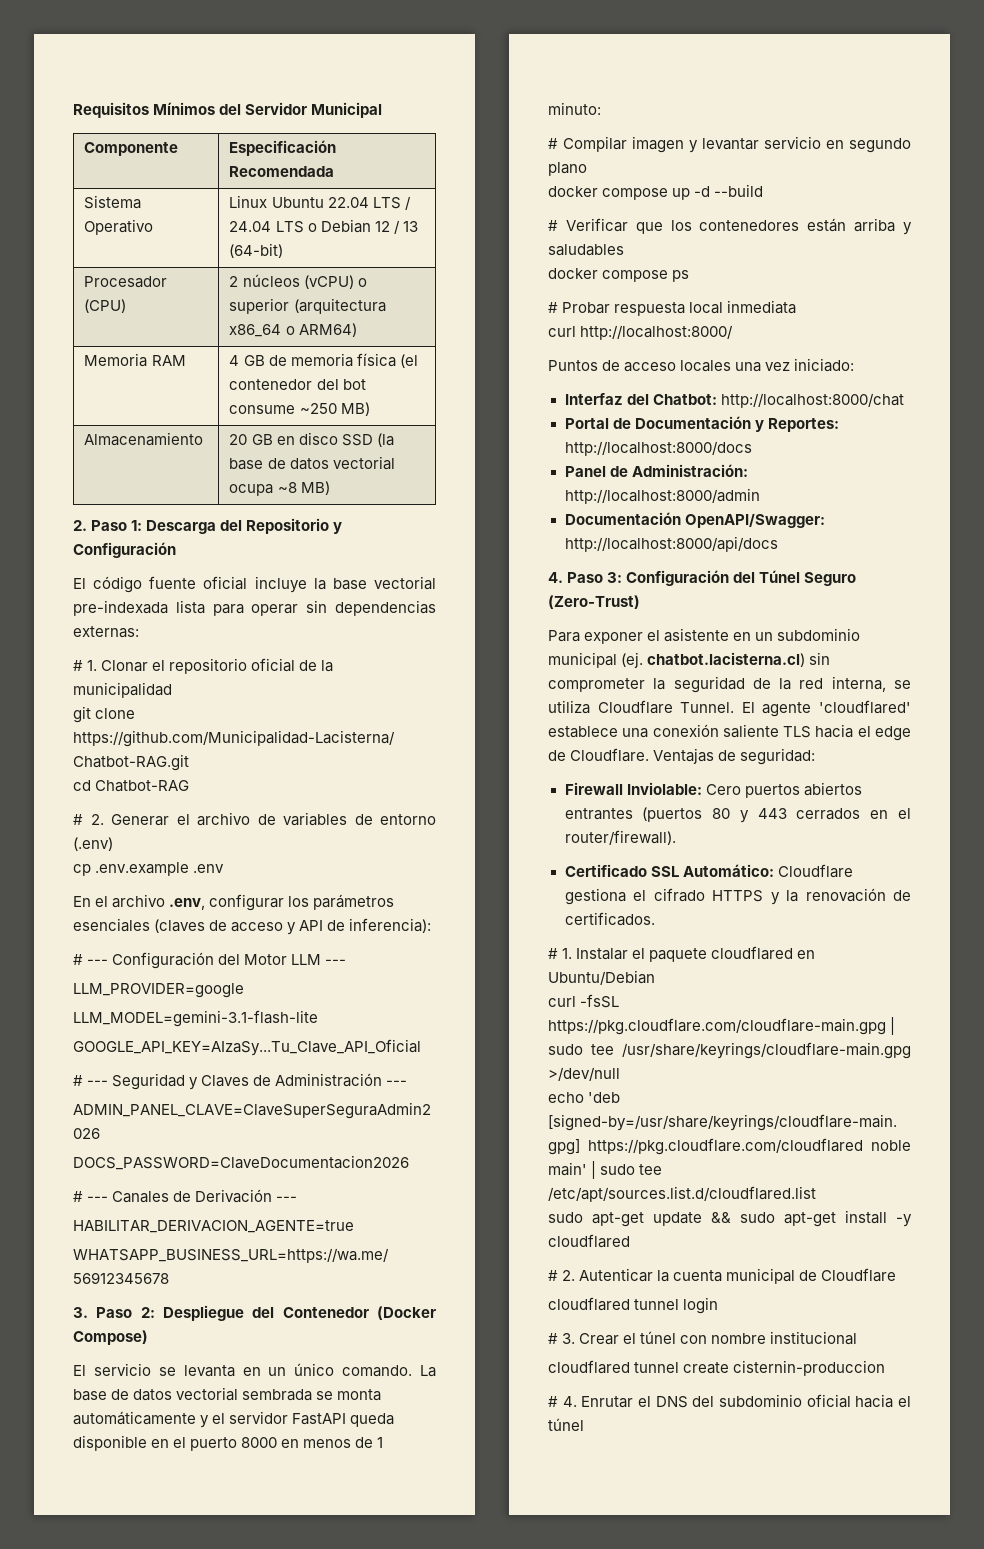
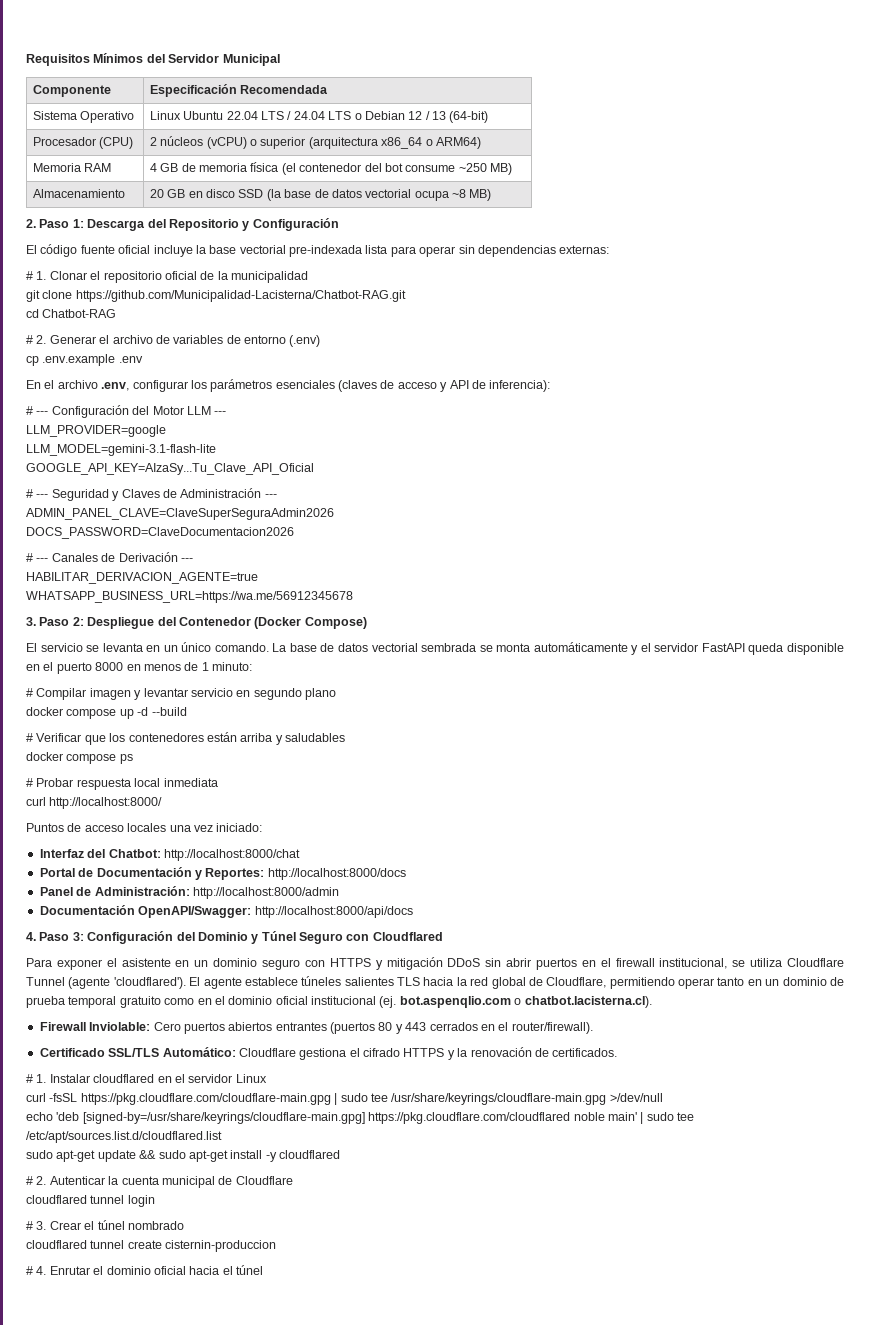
- 4. Paso 3: Configuración del Túnel Seguro (Zero-Trust)
+ 4. Paso 3: Configuración del Dominio y Túnel Seguro con Cloudflared
- Para exponer el asistente en un subdominio municipal (ej. chatbot.lacisterna.cl) sin comprometer la seguridad de la red interna, se utiliza Cloudflare Tunnel. El agente 'cloudflared' establece una conexión saliente TLS hacia el edge de Cloudflare. Ventajas de seguridad:
+ Para exponer el asistente en un dominio seguro con HTTPS y mitigación DDoS sin abrir puertos en el firewall institucional, se utiliza Cloudflare Tunnel (agente 'cloudflared'). El agente establece túneles salientes TLS hacia la red global de Cloudflare, permitiendo operar tanto en un dominio de prueba temporal gratuito como en el dominio oficial institucional (ej. bot.aspenqlio.com o chatbot.lacisterna.cl).
- Certificado SSL Automático: Cloudflare gestiona el cifrado HTTPS y la renovación de certificados.
+ Certificado SSL/TLS Automático: Cloudflare gestiona el cifrado HTTPS y la renovación de certificados.
- # 1. Instalar el paquete cloudflared en Ubuntu/Debian
+ # 1. Instalar cloudflared en el servidor Linux
- # 3. Crear el túnel con nombre institucional
+ # 3. Crear el túnel nombrado
- # 4. Enrutar el DNS del subdominio oficial hacia el túnel
+ # 4. Enrutar el dominio oficial hacia el túnel

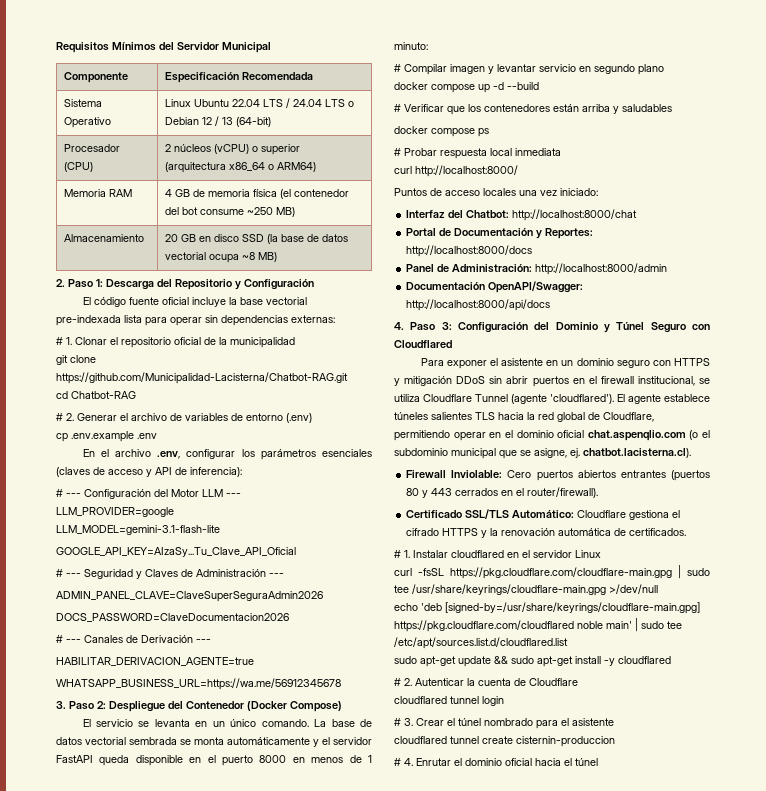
- El agente establece túneles salientes TLS hacia la red global de Cloudflare, permitiendo operar tanto en un dominio de prueba temporal gratuito como en el dominio oficial institucional (ej. bot.aspenqlio.com o chatbot.lacisterna.cl).
+ El agente establece túneles salientes TLS hacia la red global de Cloudflare, permitiendo operar en el dominio oficial chat.aspenqlio.com (o el subdominio municipal que se asigne, ej. chatbot.lacisterna.cl).
- Certificado SSL/TLS Automático: Cloudflare gestiona el cifrado HTTPS y la renovación de certificados.
+ Certificado SSL/TLS Automático: Cloudflare gestiona el cifrado HTTPS y la renovación automática de certificados.
- # 2. Autenticar la cuenta municipal de Cloudflare
+ # 2. Autenticar la cuenta de Cloudflare
- # 3. Crear el túnel nombrado
+ # 3. Crear el túnel nombrado para el asistente

